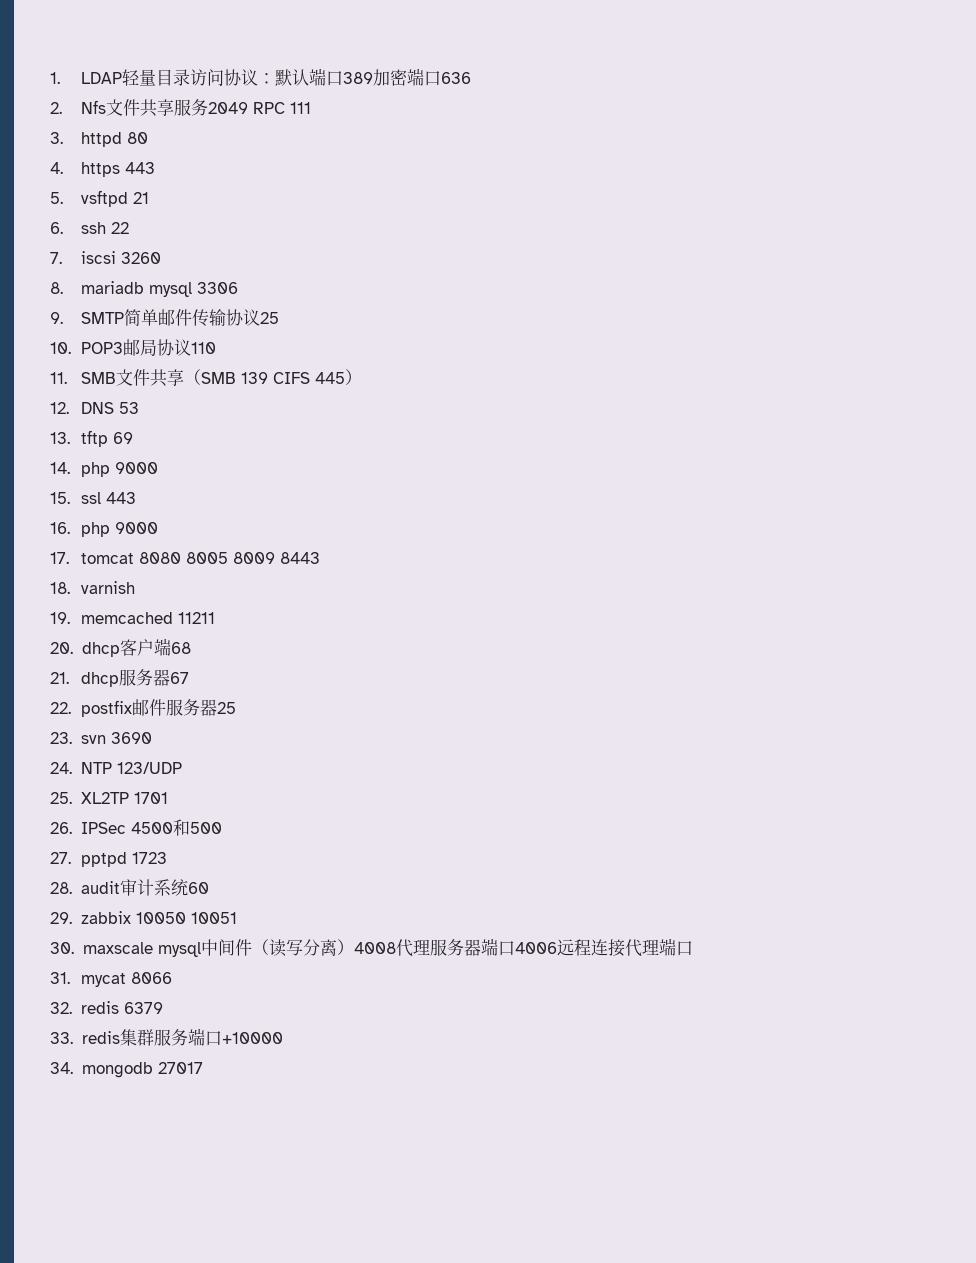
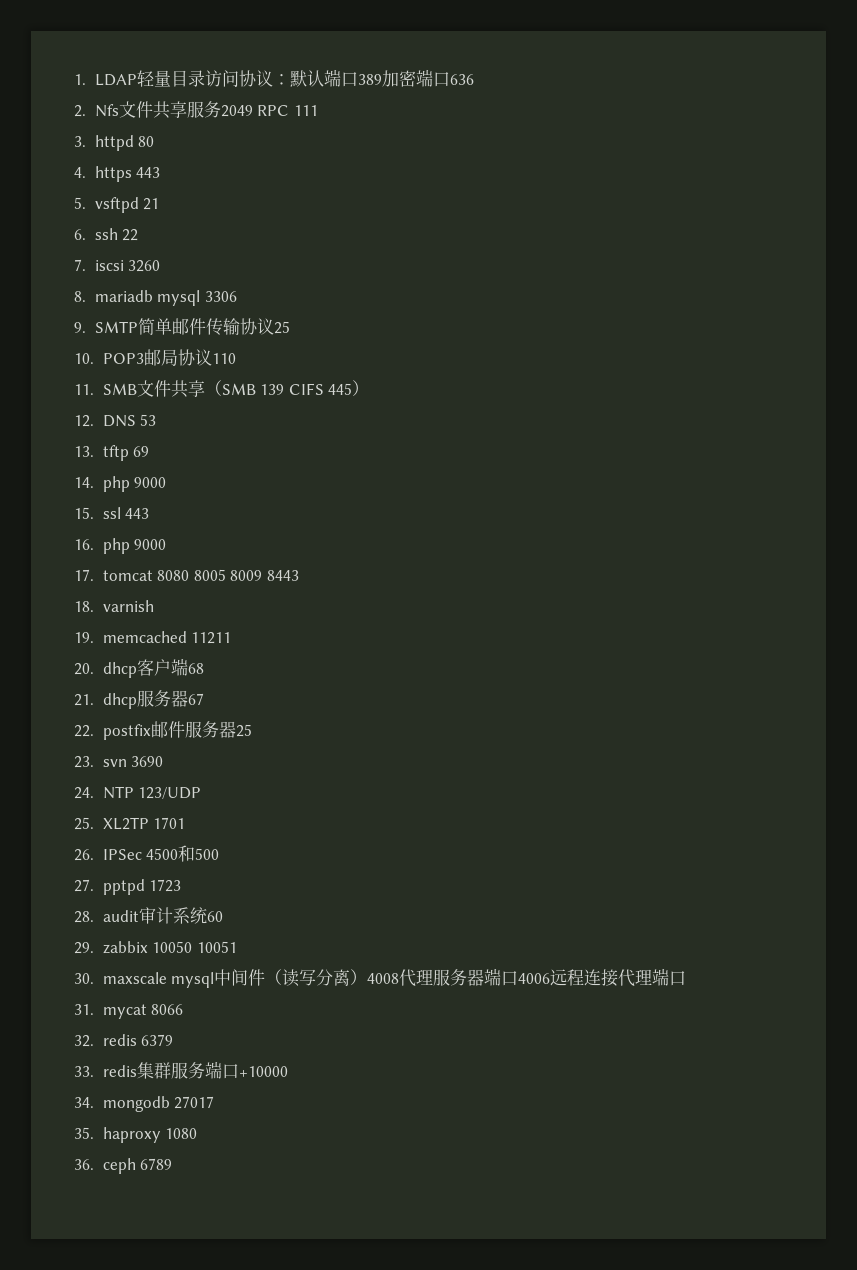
+ 35. haproxy 1080
+ 36. ceph 6789

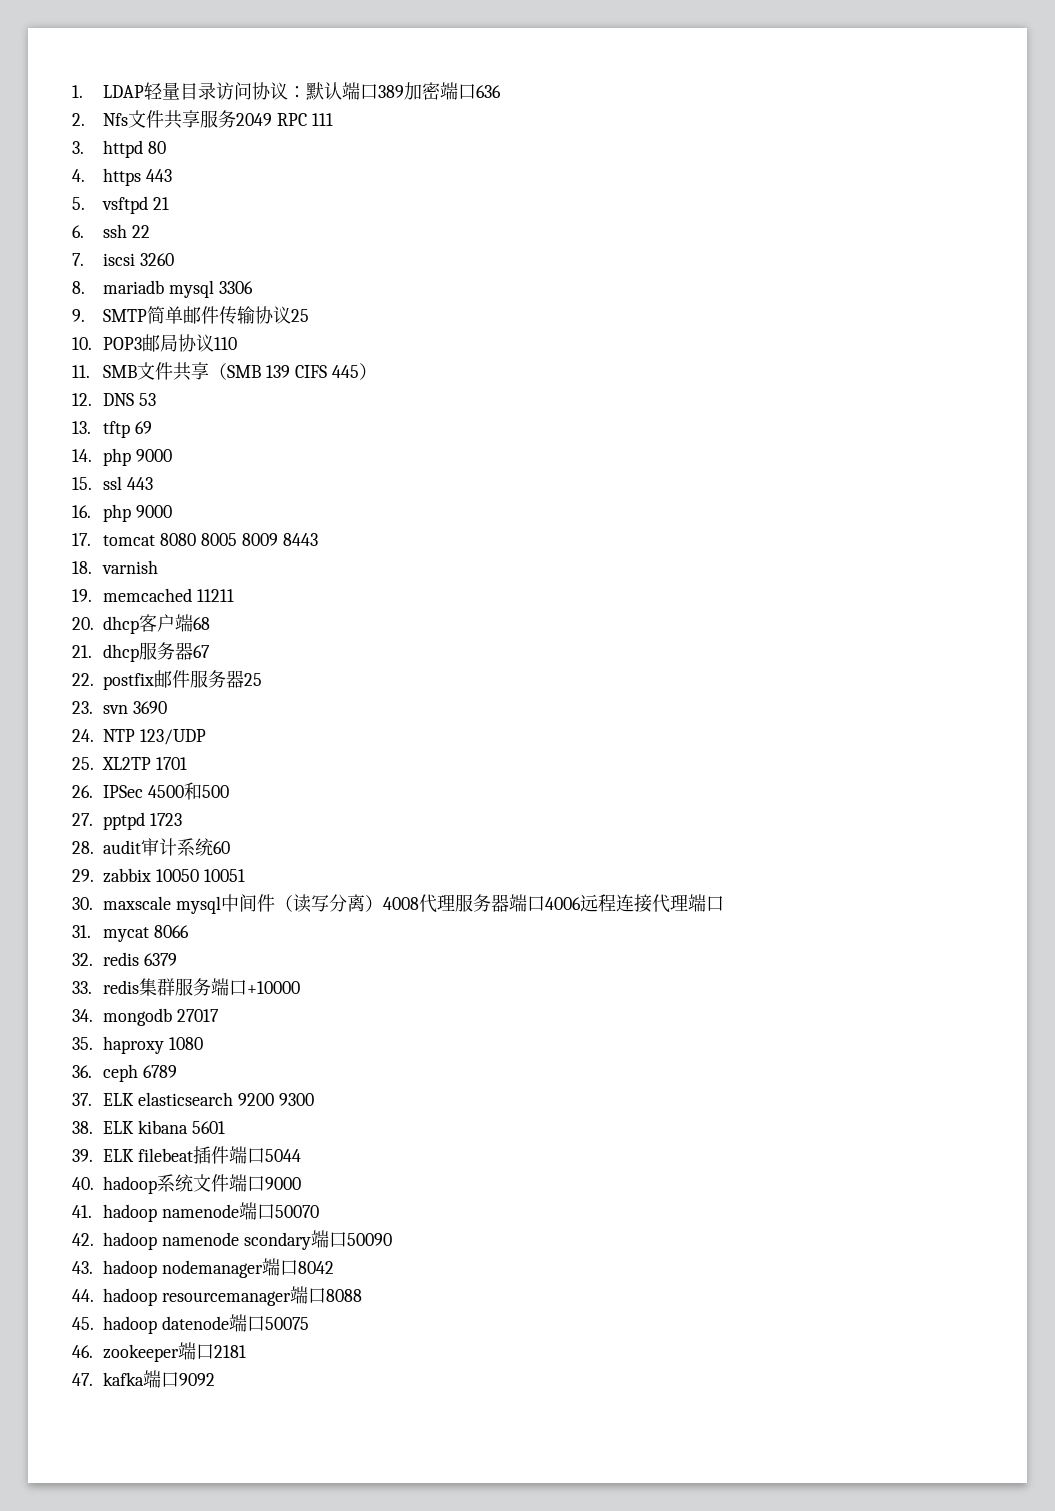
+ 37. ELK elasticsearch 9200 9300
+ 38. ELK kibana 5601
+ 39. ELK filebeat插件端口5044
+ 40. hadoop系统文件端口9000
+ 41. hadoop namenode端口50070
+ 42. hadoop namenode scondary端口50090
+ 43. hadoop nodemanager端口8042
+ 44. hadoop resourcemanager端口8088
+ 45. hadoop datenode端口50075
+ 46. zookeeper端口2181
+ 47. kafka端口9092

